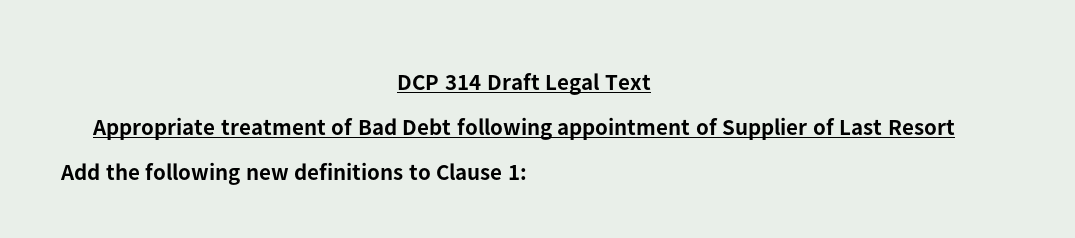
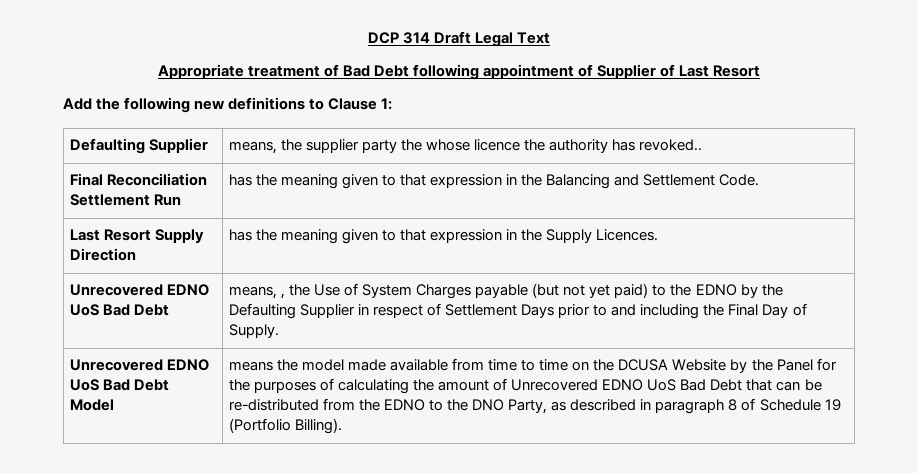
+ Defaulting Supplier | means, the supplier party the whose licence the authority has revoked..
+ Final Reconciliation Settlement Run | has the meaning given to that expression in the Balancing and Settlement Code.
+ Last Resort Supply Direction | has the meaning given to that expression in the Supply Licences.
+ Unrecovered EDNO UoS Bad Debt | means, , the Use of System Charges payable (but not yet paid) to the EDNO by the Defaulting Supplier in respect of Settlement Days prior to and including the Final Day of Supply.
+ Unrecovered EDNO UoS Bad Debt Model | means the model made available from time to time on the DCUSA Website by the Panel for the purposes of calculating the amount of Unrecovered EDNO UoS Bad Debt that can be re-distributed from the EDNO to the DNO Party, as described in paragraph 8 of Schedule 19 (Portfolio Billing).

